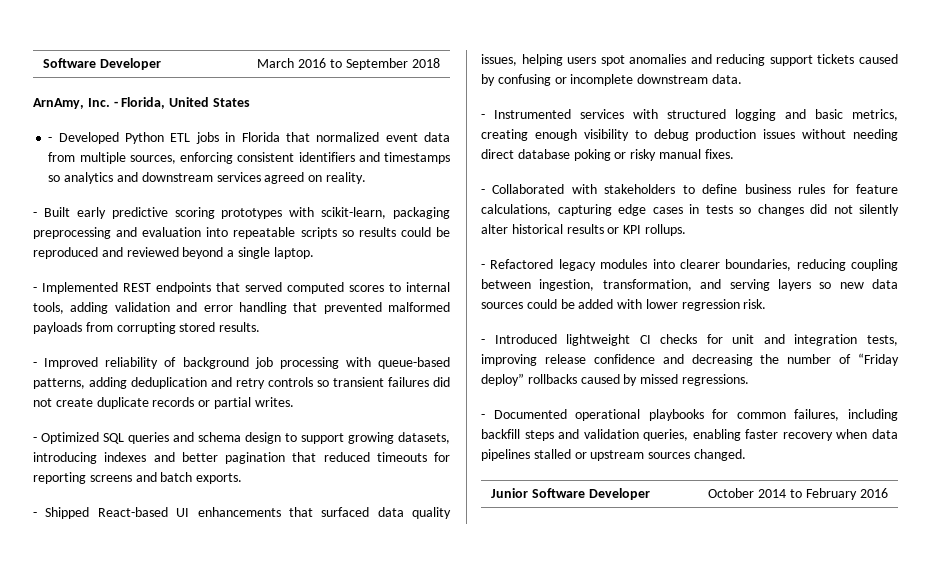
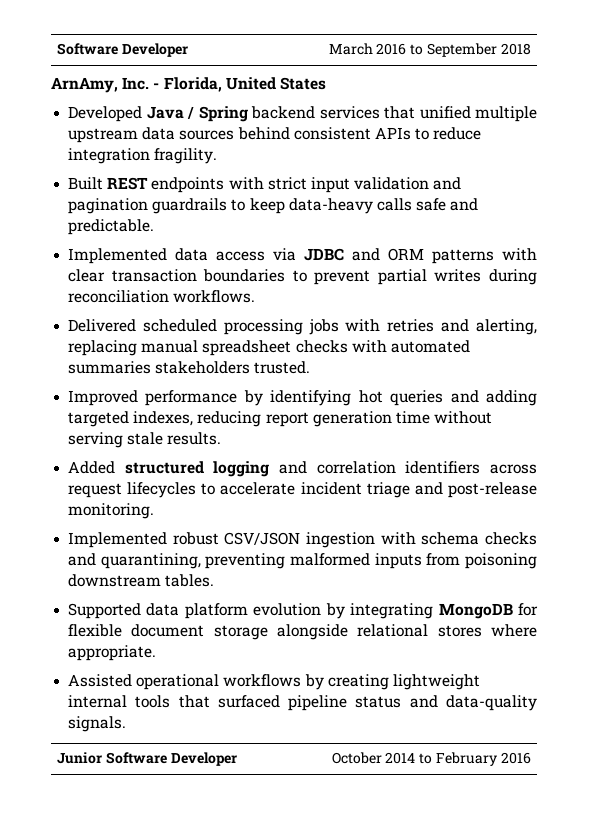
- - Developed Python ETL jobs in Florida that normalized event data from multiple sources, enforcing consistent identifiers and timestamps so analytics and downstream services agreed on reality.
- - Built early predictive scoring prototypes with scikit-learn, packaging preprocessing and evaluation into repeatable scripts so results could be reproduced and reviewed beyond a single laptop.
- - Implemented REST endpoints that served computed scores to internal tools, adding validation and error handling that prevented malformed payloads from corrupting stored results.
- - Improved reliability of background job processing with queue-based patterns, adding deduplication and retry controls so transient failures did not create duplicate records or partial writes.
- - Optimized SQL queries and schema design to support growing datasets, introducing indexes and better pagination that reduced timeouts for reporting screens and batch exports.
- - Shipped React-based UI enhancements that surfaced data quality issues, helping users spot anomalies and reducing support tickets caused by confusing or incomplete downstream data.
- - Instrumented services with structured logging and basic metrics, creating enough visibility to debug production issues without needing direct database poking or risky manual fixes.
- - Collaborated with stakeholders to define business rules for feature calculations, capturing edge cases in tests so changes did not silently alter historical results or KPI rollups.
- - Refactored legacy modules into clearer boundaries, reducing coupling between ingestion, transformation, and serving layers so new data sources could be added with lower regression risk.
- - Introduced lightweight CI checks for unit and integration tests, improving release confidence and decreasing the number of “Friday deploy” rollbacks caused by missed regressions.
- - Documented operational playbooks for common failures, including backfill steps and validation queries, enabling faster recovery when data pipelines stalled or upstream sources changed.
+ Developed Java / Spring backend services that unified multiple upstream data sources behind consistent APIs to reduce integration fragility.
+ Built REST endpoints with strict input validation and pagination guardrails to keep data-heavy calls safe and predictable.
+ Implemented data access via JDBC and ORM patterns with clear transaction boundaries to prevent partial writes during reconciliation workflows.
+ Delivered scheduled processing jobs with retries and alerting, replacing manual spreadsheet checks with automated summaries stakeholders trusted.
+ Improved performance by identifying hot queries and adding targeted indexes, reducing report generation time without serving stale results.
+ Added structured logging and correlation identifiers across request lifecycles to accelerate incident triage and post-release monitoring.
+ Implemented robust CSV/JSON ingestion with schema checks and quarantining, preventing malformed inputs from poisoning downstream tables.
+ Supported data platform evolution by integrating MongoDB for flexible document storage alongside relational stores where appropriate.
+ Assisted operational workflows by creating lightweight internal tools that surfaced pipeline status and data-quality signals.

